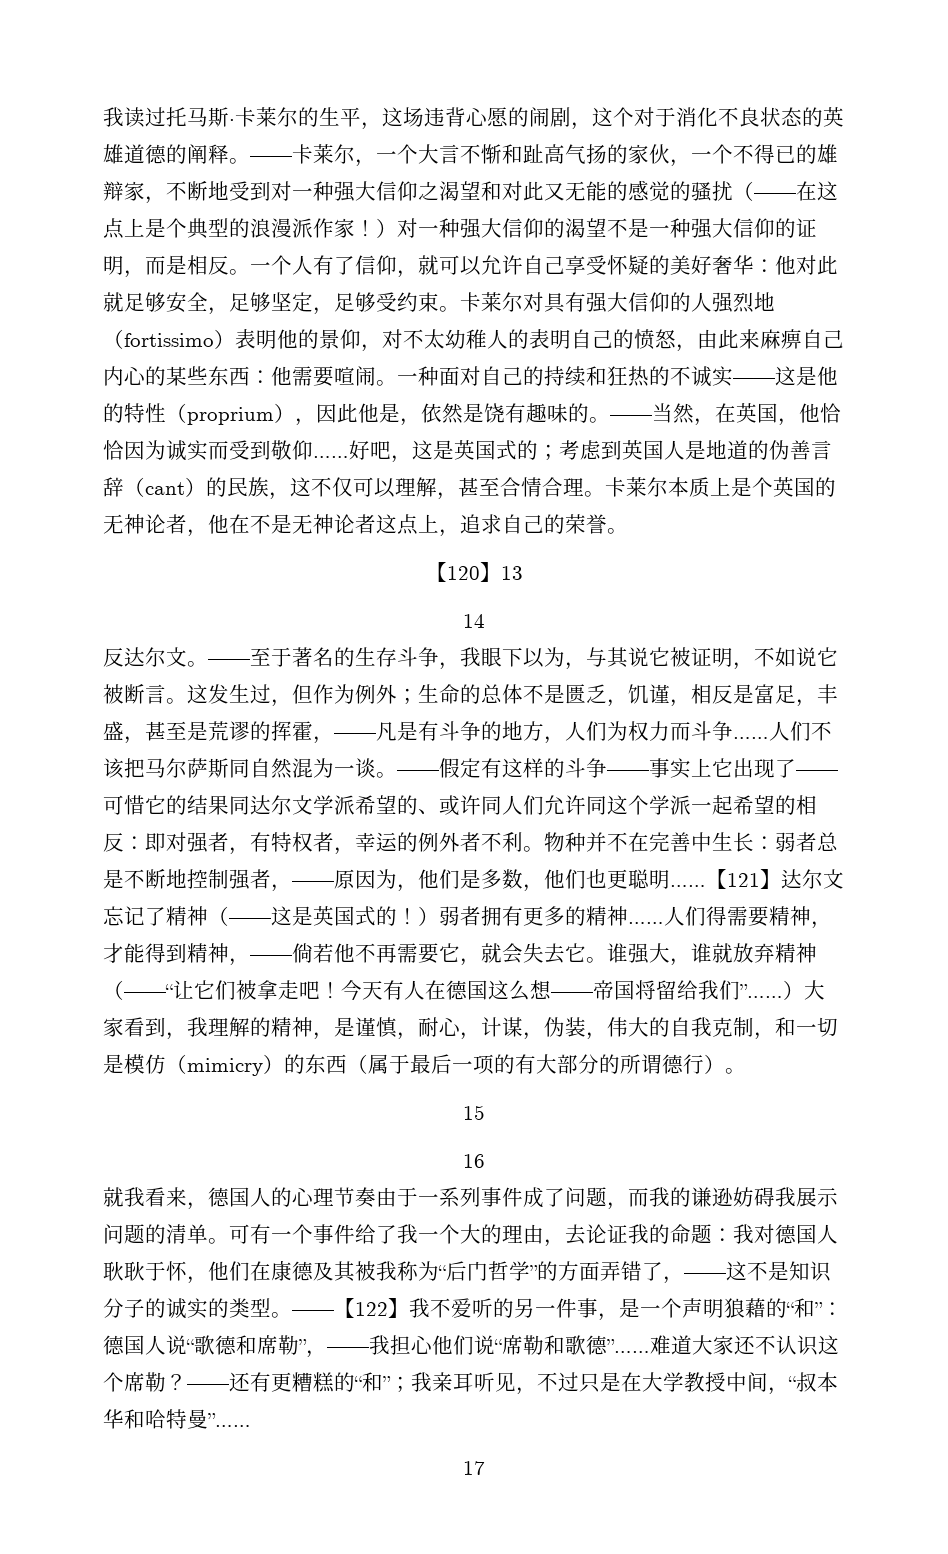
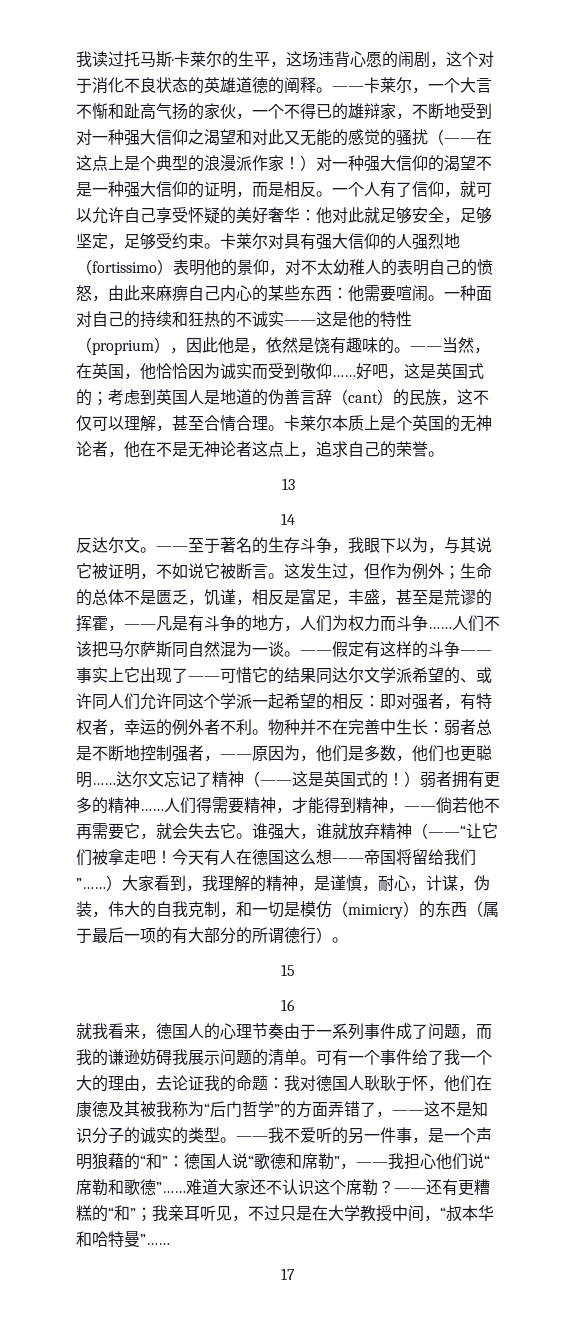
- 【120】13
+ 13
- 【121】达尔文忘记了精神（——这是英国式的！）弱者拥有更多的精神……
+ 达尔文忘记了精神（——这是英国式的！）弱者拥有更多的精神……
- ——【122】我不爱听的另一件事，是一个声明狼藉的“和”：德国人说“歌德和席勒”，——我担心他们说“席勒和歌德”……
+ ——我不爱听的另一件事，是一个声明狼藉的“和”：德国人说“歌德和席勒”，——我担心他们说“席勒和歌德”……

